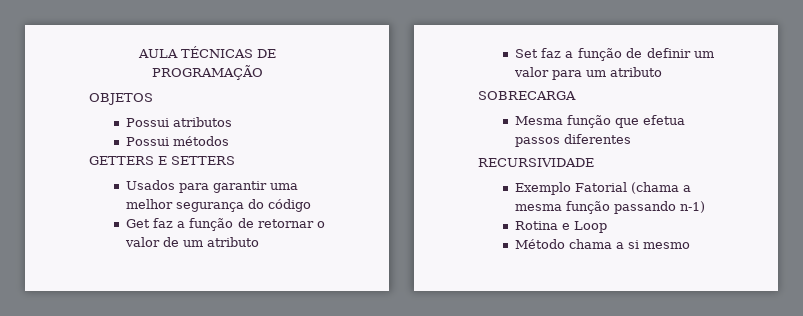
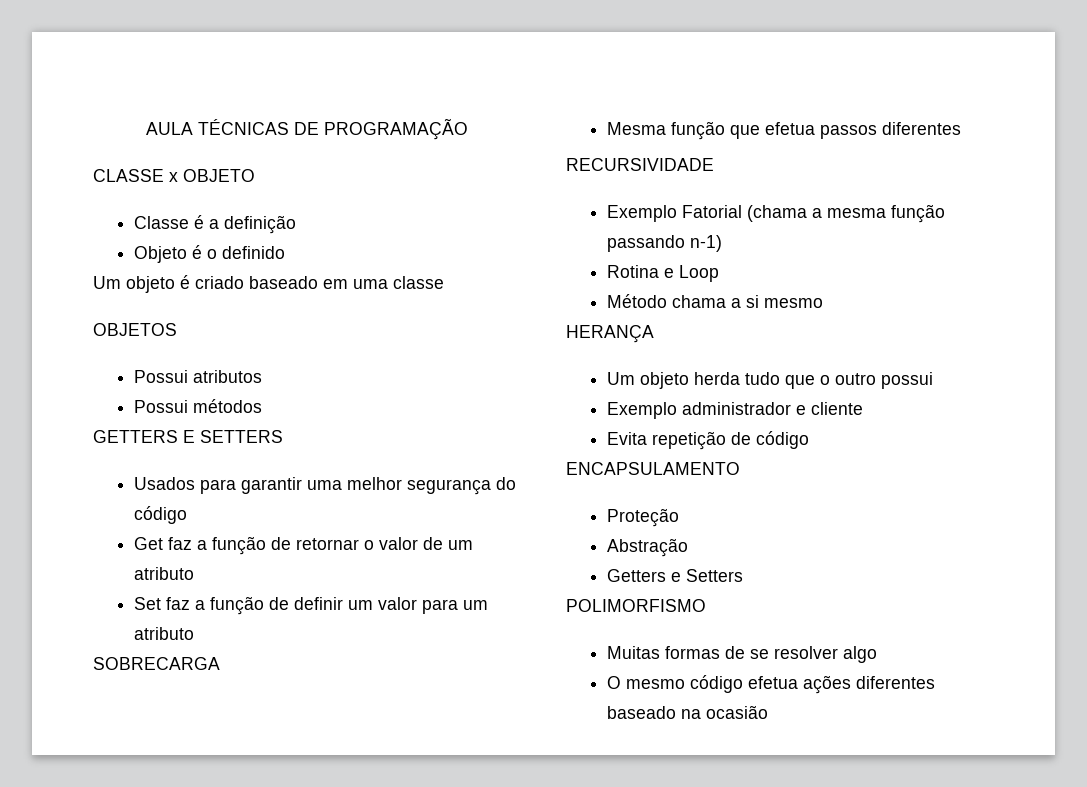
+ CLASSE x OBJETO
+ Classe é a definição
+ Objeto é o definido
+ Um objeto é criado baseado em uma classe
+ HERANÇA
+ Um objeto herda tudo que o outro possui
+ Exemplo administrador e cliente
+ Evita repetição de código
+ ENCAPSULAMENTO
+ Proteção
+ Abstração
+ Getters e Setters
+ POLIMORFISMO
+ Muitas formas de se resolver algo
+ O mesmo código efetua ações diferentes baseado na ocasião

